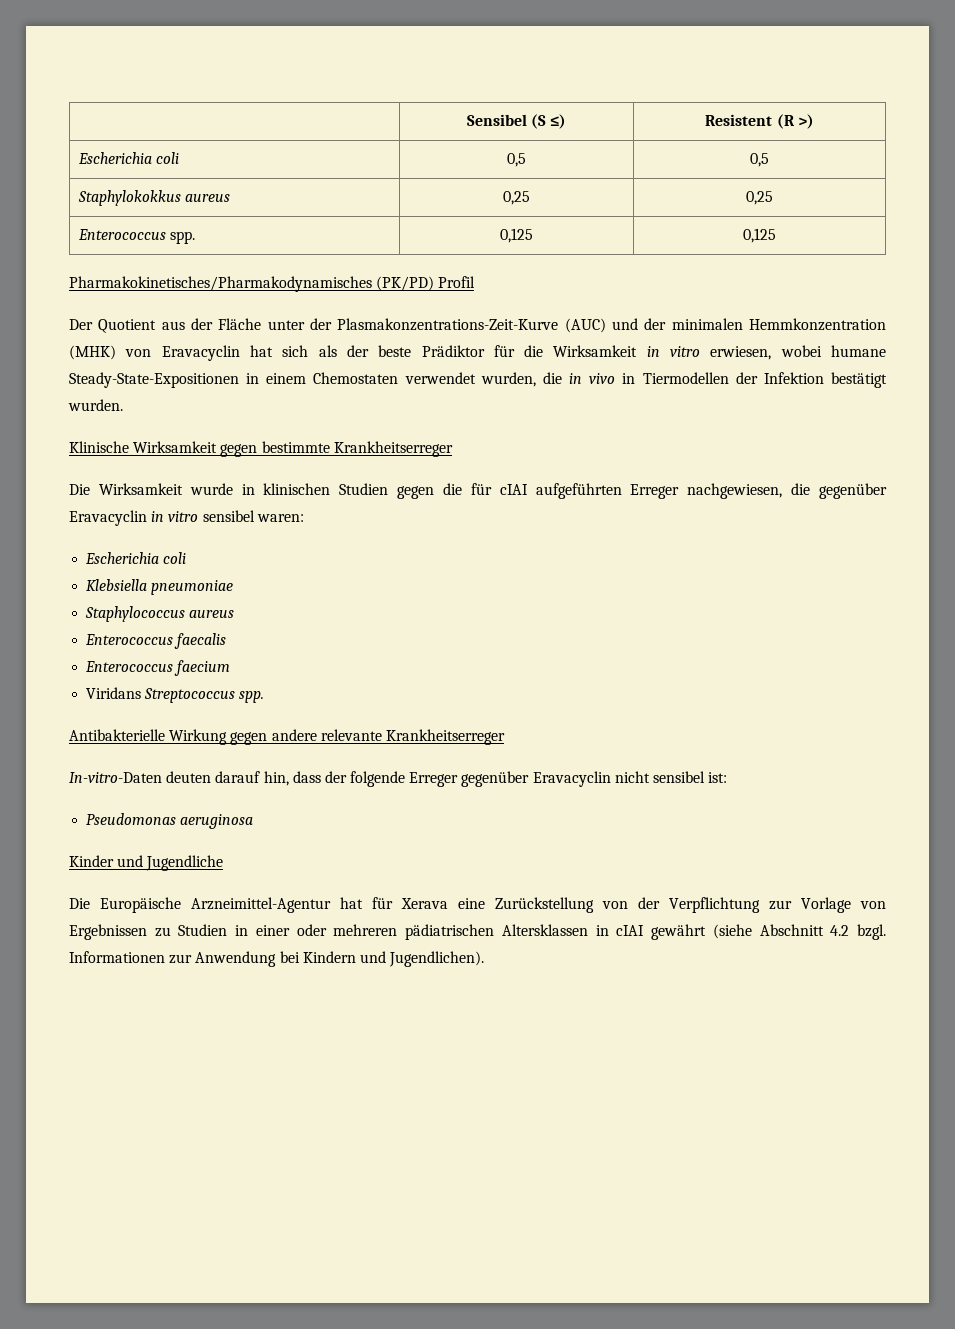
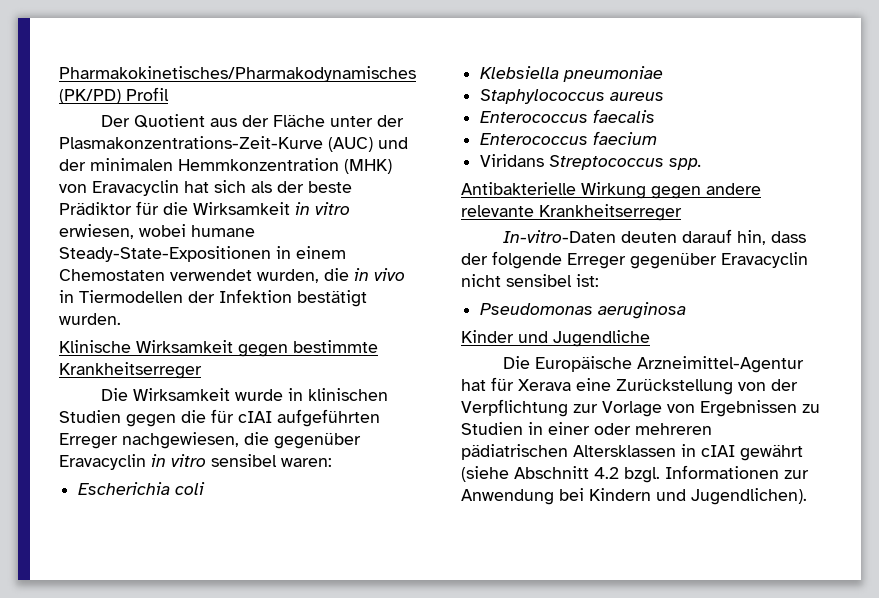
- | Sensibel (S ≤) | Resistent (R >)
- Escherichia coli | 0,5 | 0,5
- Staphylokokkus aureus | 0,25 | 0,25
- Enterococcus spp. | 0,125 | 0,125

